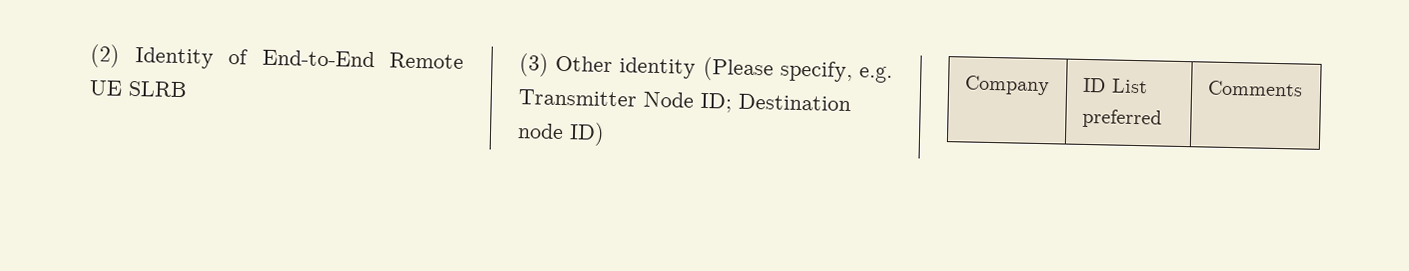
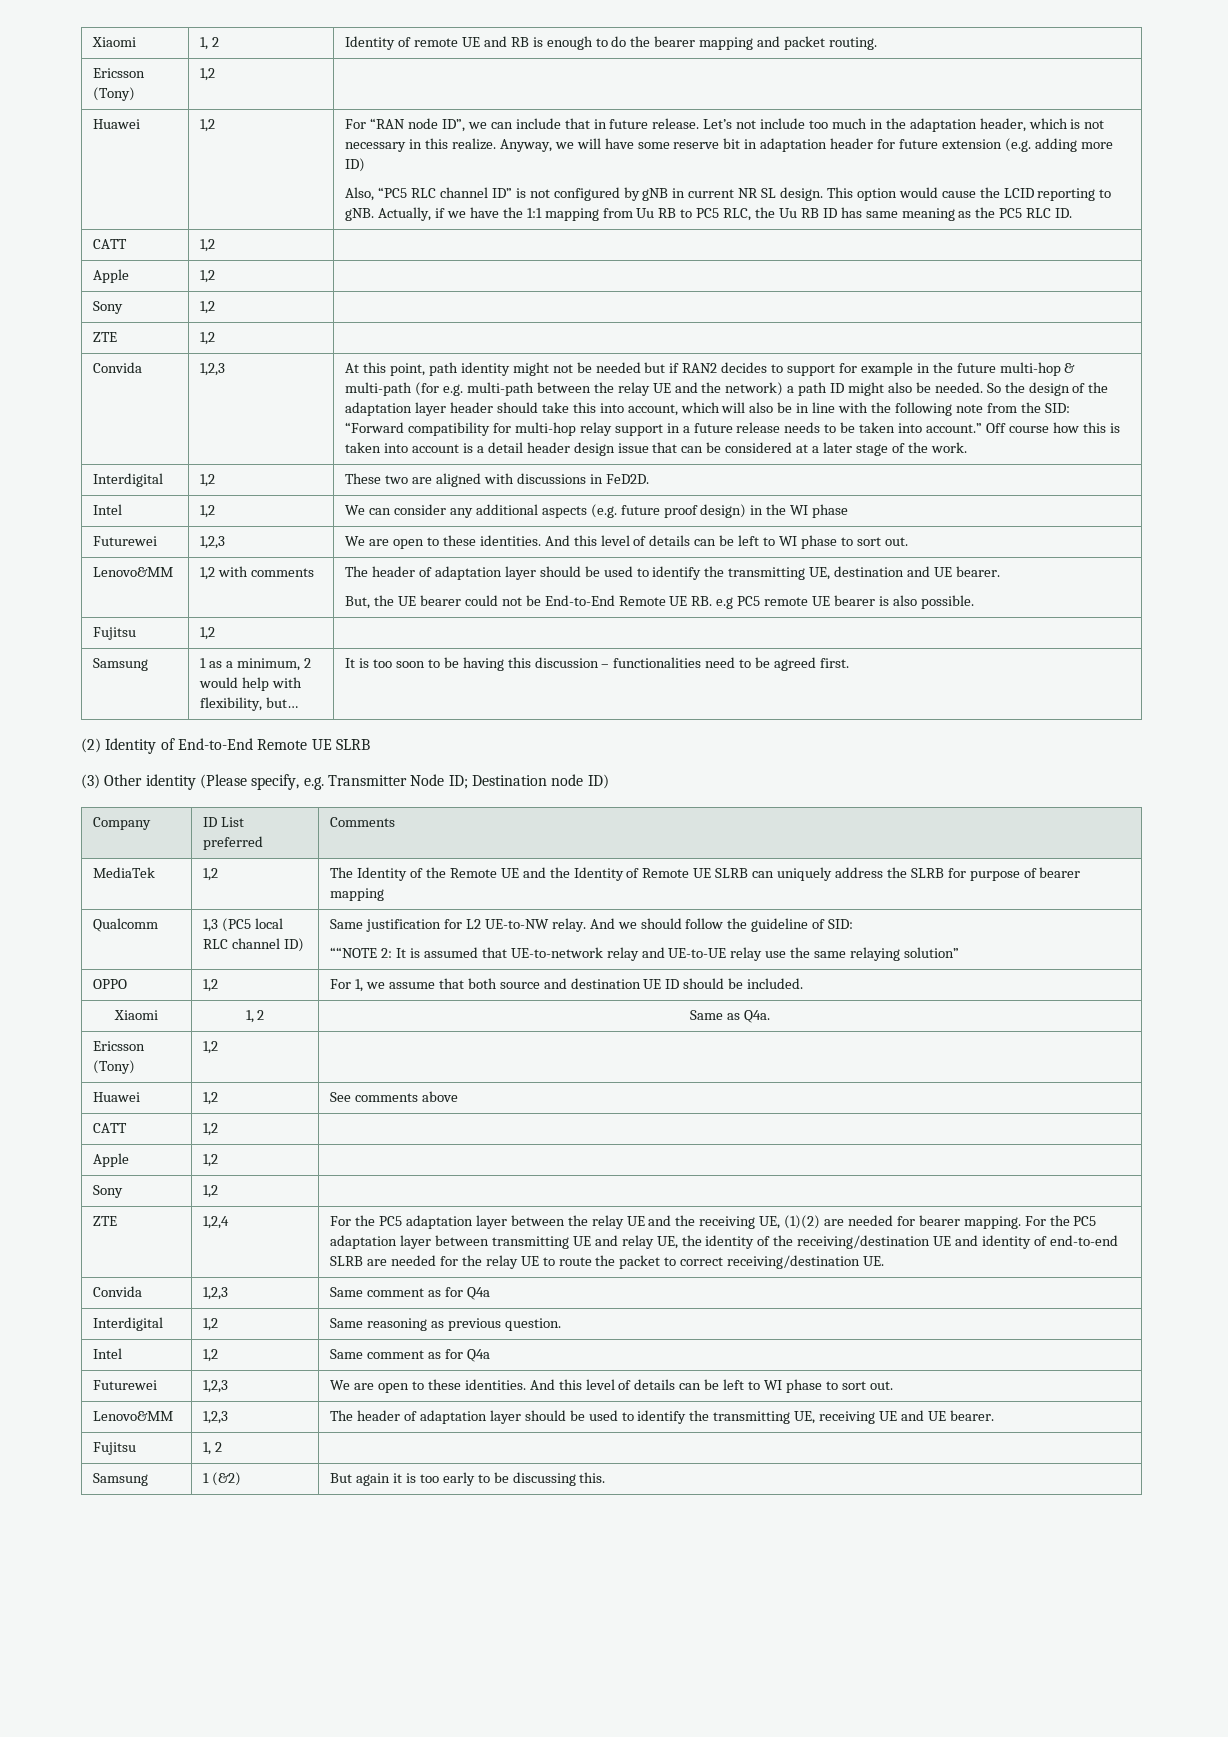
+ Xiaomi | 1, 2 | Identity of remote UE and RB is enough to do the bearer mapping and packet routing.
+ Ericsson (Tony) | 1,2 |
+ Huawei | 1,2 | For “RAN node ID”, we can include that in future release. Let’s not include too much in the adaptation header, which is not necessary in this realize. Anyway, we will have some reserve bit in adaptation header for future extension (e.g. adding more ID)
+ Also, “PC5 RLC channel ID” is not configured by gNB in current NR SL design. This option would cause the LCID reporting to gNB. Actually, if we have the 1:1 mapping from Uu RB to PC5 RLC, the Uu RB ID has same meaning as the PC5 RLC ID.
+ CATT | 1,2 |
+ Apple | 1,2 |
+ Sony | 1,2 |
+ ZTE | 1,2 |
+ Convida | 1,2,3 | At this point, path identity might not be needed but if RAN2 decides to support for example in the future multi-hop & multi-path (for e.g. multi-path between the relay UE and the network) a path ID might also be needed. So the design of the adaptation layer header should take this into account, which will also be in line with the following note from the SID: “Forward compatibility for multi-hop relay support in a future release needs to be taken into account.” Off course how this is taken into account is a detail header design issue that can be considered at a later stage of the work.
+ Interdigital | 1,2 | These two are aligned with discussions in FeD2D.
+ Intel | 1,2 | We can consider any additional aspects (e.g. future proof design) in the WI phase
+ Futurewei | 1,2,3 | We are open to these identities. And this level of details can be left to WI phase to sort out.
+ Lenovo&MM | 1,2 with comments | The header of adaptation layer should be used to identify the transmitting UE, destination and UE bearer.
+ But, the UE bearer could not be End-to-End Remote UE RB. e.g PC5 remote UE bearer is also possible.
+ Fujitsu | 1,2 |
+ Samsung | 1 as a minimum, 2 would help with flexibility, but… | It is too soon to be having this discussion – functionalities need to be agreed first.
+ MediaTek | 1,2 | The Identity of the Remote UE and the Identity of Remote UE SLRB can uniquely address the SLRB for purpose of bearer mapping
+ Qualcomm | 1,3 (PC5 local RLC channel ID) | Same justification for L2 UE-to-NW relay. And we should follow the guideline of SID:
+ ““NOTE 2: It is assumed that UE-to-network relay and UE-to-UE relay use the same relaying solution”
+ OPPO | 1,2 | For 1, we assume that both source and destination UE ID should be included.
+ Xiaomi | 1, 2 | Same as Q4a.
+ Ericsson (Tony) | 1,2 |
+ Huawei | 1,2 | See comments above
+ CATT | 1,2 |
+ Apple | 1,2 |
+ Sony | 1,2 |
+ ZTE | 1,2,4 | For the PC5 adaptation layer between the relay UE and the receiving UE, (1)(2) are needed for bearer mapping. For the PC5 adaptation layer between transmitting UE and relay UE, the identity of the receiving/destination UE and identity of end-to-end SLRB are needed for the relay UE to route the packet to correct receiving/destination UE.
+ Convida | 1,2,3 | Same comment as for Q4a
+ Interdigital | 1,2 | Same reasoning as previous question.
+ Intel | 1,2 | Same comment as for Q4a
+ Futurewei | 1,2,3 | We are open to these identities. And this level of details can be left to WI phase to sort out.
+ Lenovo&MM | 1,2,3 | The header of adaptation layer should be used to identify the transmitting UE, receiving UE and UE bearer.
+ Fujitsu | 1, 2 |
+ Samsung | 1 (&2) | But again it is too early to be discussing this.

